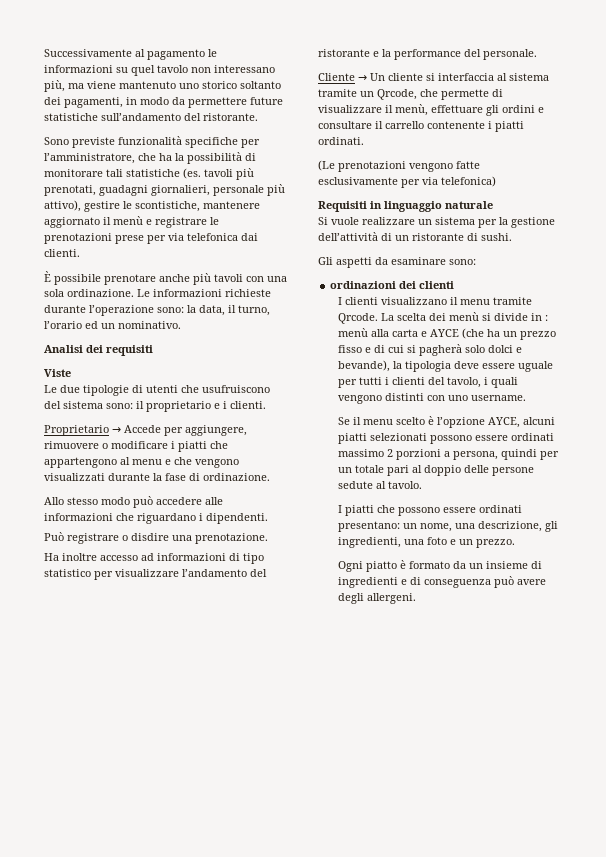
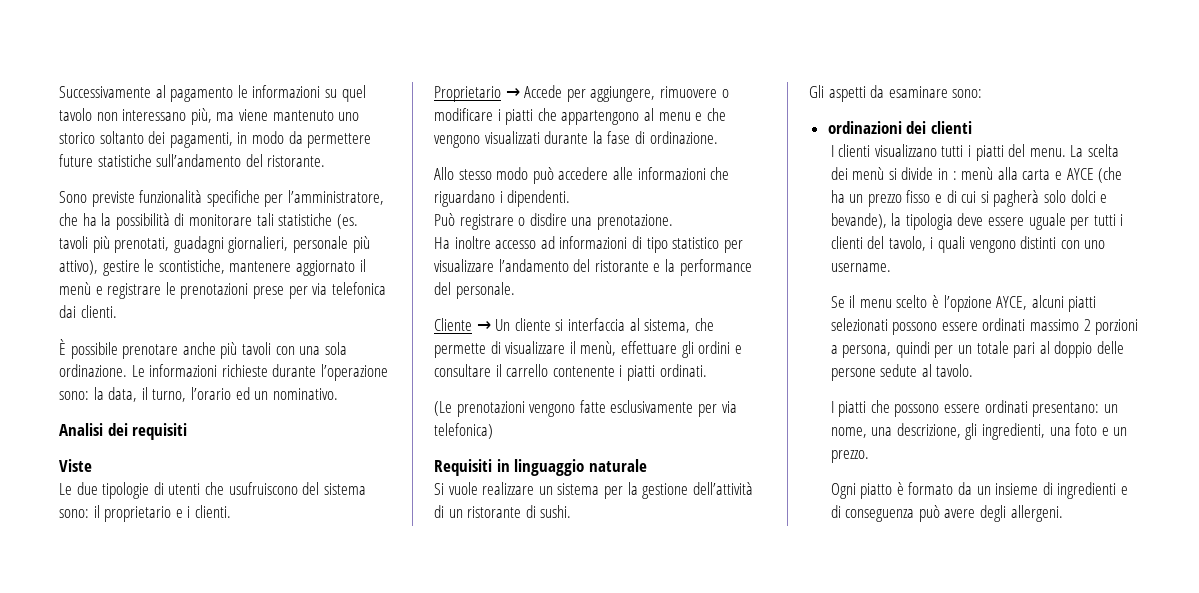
- Cliente → Un cliente si interfaccia al sistema tramite un Qrcode, che permette di visualizzare il menù, effettuare gli ordini e consultare il carrello contenente i piatti ordinati.
+ Cliente → Un cliente si interfaccia al sistema, che permette di visualizzare il menù, effettuare gli ordini e consultare il carrello contenente i piatti ordinati.
- I clienti visualizzano il menu tramite Qrcode.
+ I clienti visualizzano tutti i piatti del menu.

